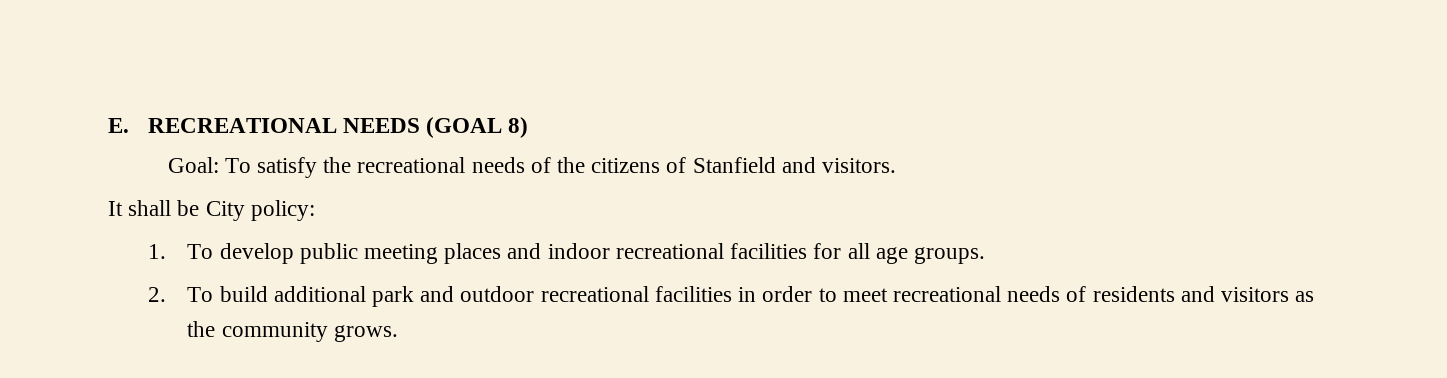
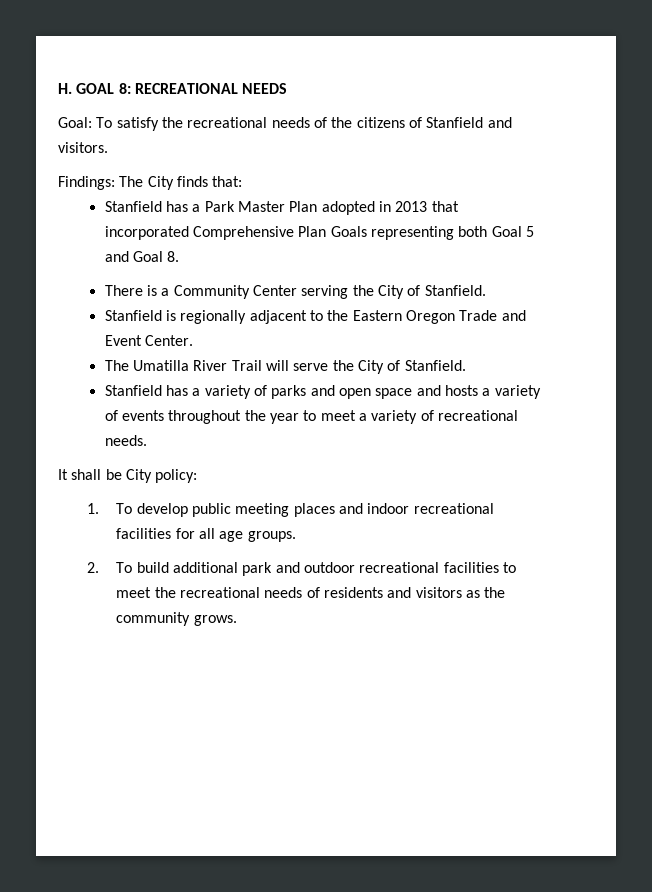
- E. RECREATIONAL NEEDS (GOAL 8)
+ H. GOAL 8: RECREATIONAL NEEDS
+ Findings: The City finds that:
+ Stanfield has a Park Master Plan adopted in 2013 that incorporated Comprehensive Plan Goals representing both Goal 5 and Goal 8.
+ There is a Community Center serving the City of Stanfield.
+ Stanfield is regionally adjacent to the Eastern Oregon Trade and Event Center.
+ The Umatilla River Trail will serve the City of Stanfield.
+ Stanfield has a variety of parks and open space and hosts a variety of events throughout the year to meet a variety of recreational needs.
- 2. To build additional park and outdoor recreational facilities in order to meet recreational needs of residents and visitors as the community grows.
+ 2. To build additional park and outdoor recreational facilities to meet the recreational needs of residents and visitors as the community grows.

